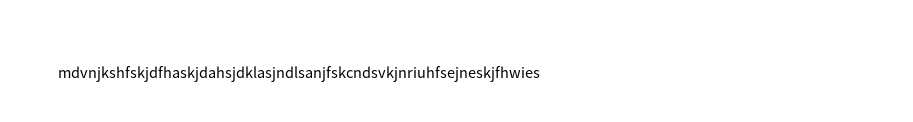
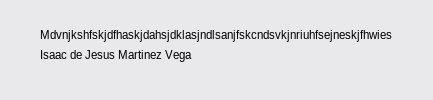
- mdvnjkshfskjdfhaskjdahsjdklasjndlsanjfskcndsvkjnriuhfsejneskjfhwies
+ Mdvnjkshfskjdfhaskjdahsjdklasjndlsanjfskcndsvkjnriuhfsejneskjfhwies
+ Isaac de Jesus Martinez Vega

